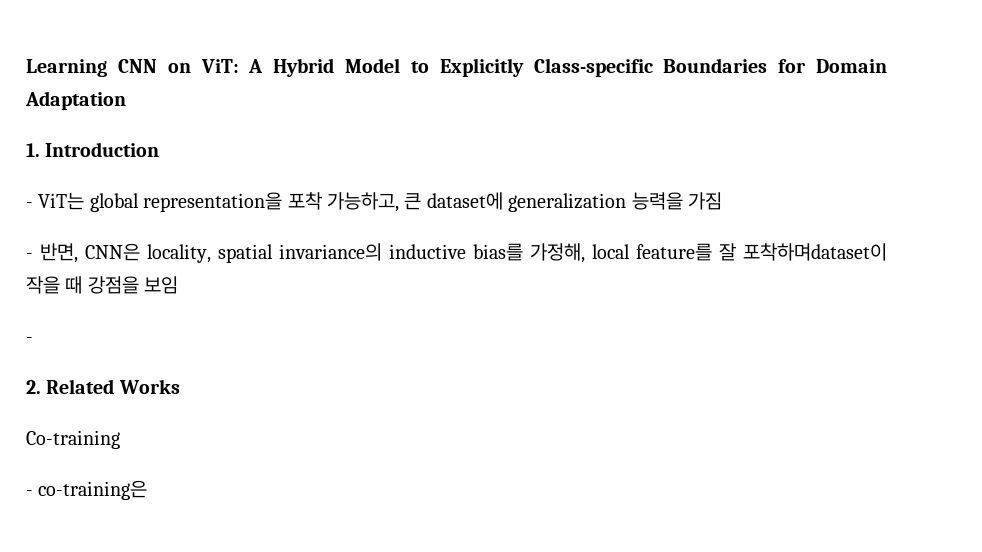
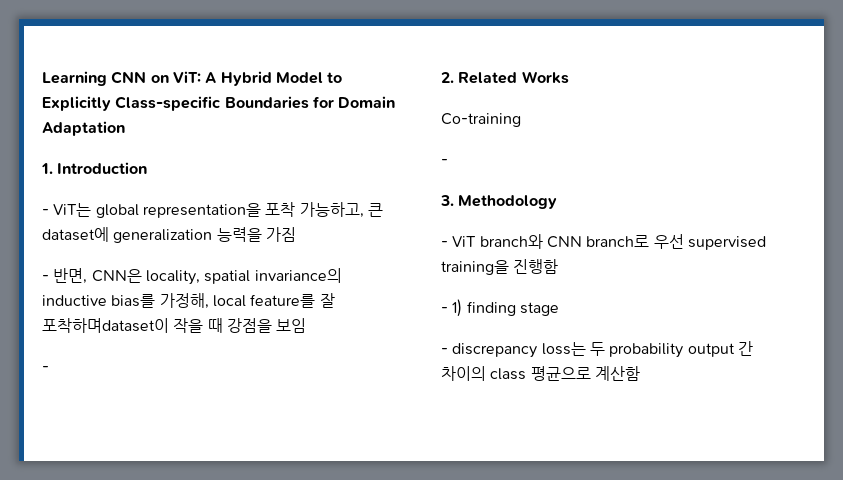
  Co-training
- - co-training은
+ -
+ 3. Methodology
+ - ViT branch와 CNN branch로 우선 supervised training을 진행함
+ - 1) finding stage
+ - discrepancy loss는 두 probability output 간 차이의 class 평균으로 계산함

